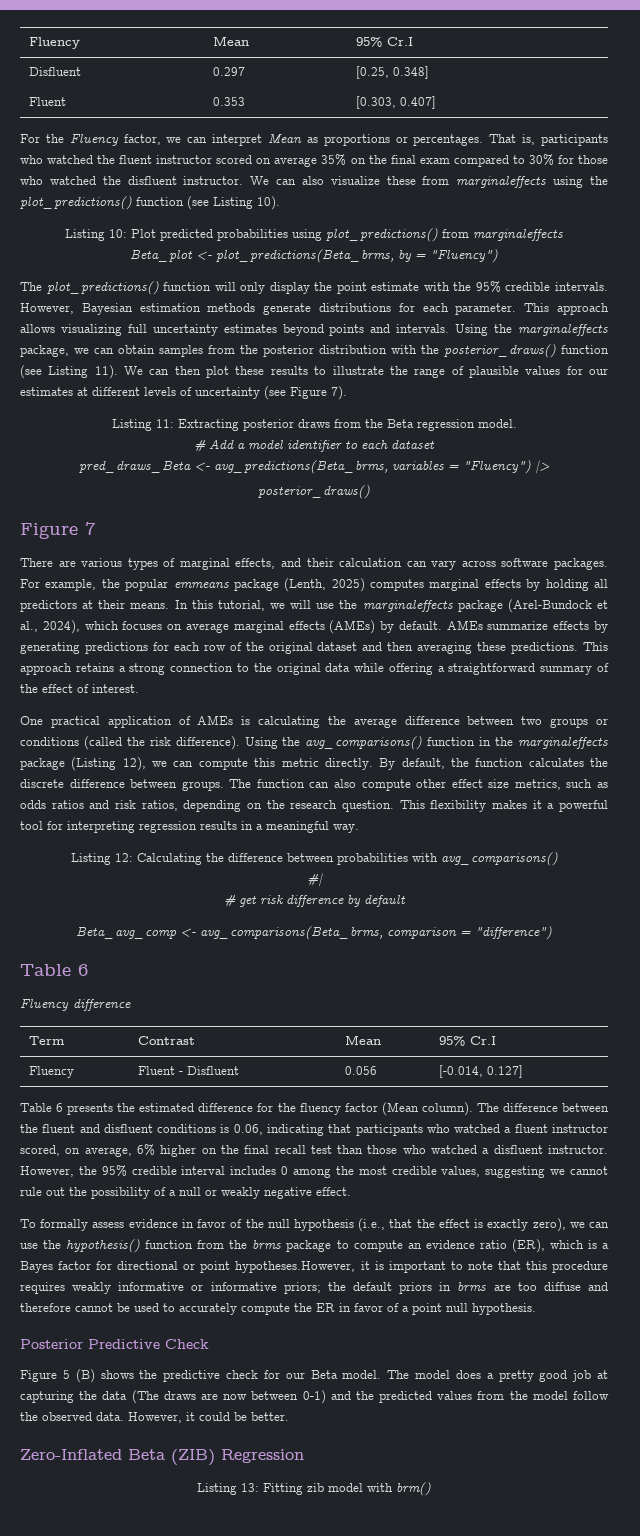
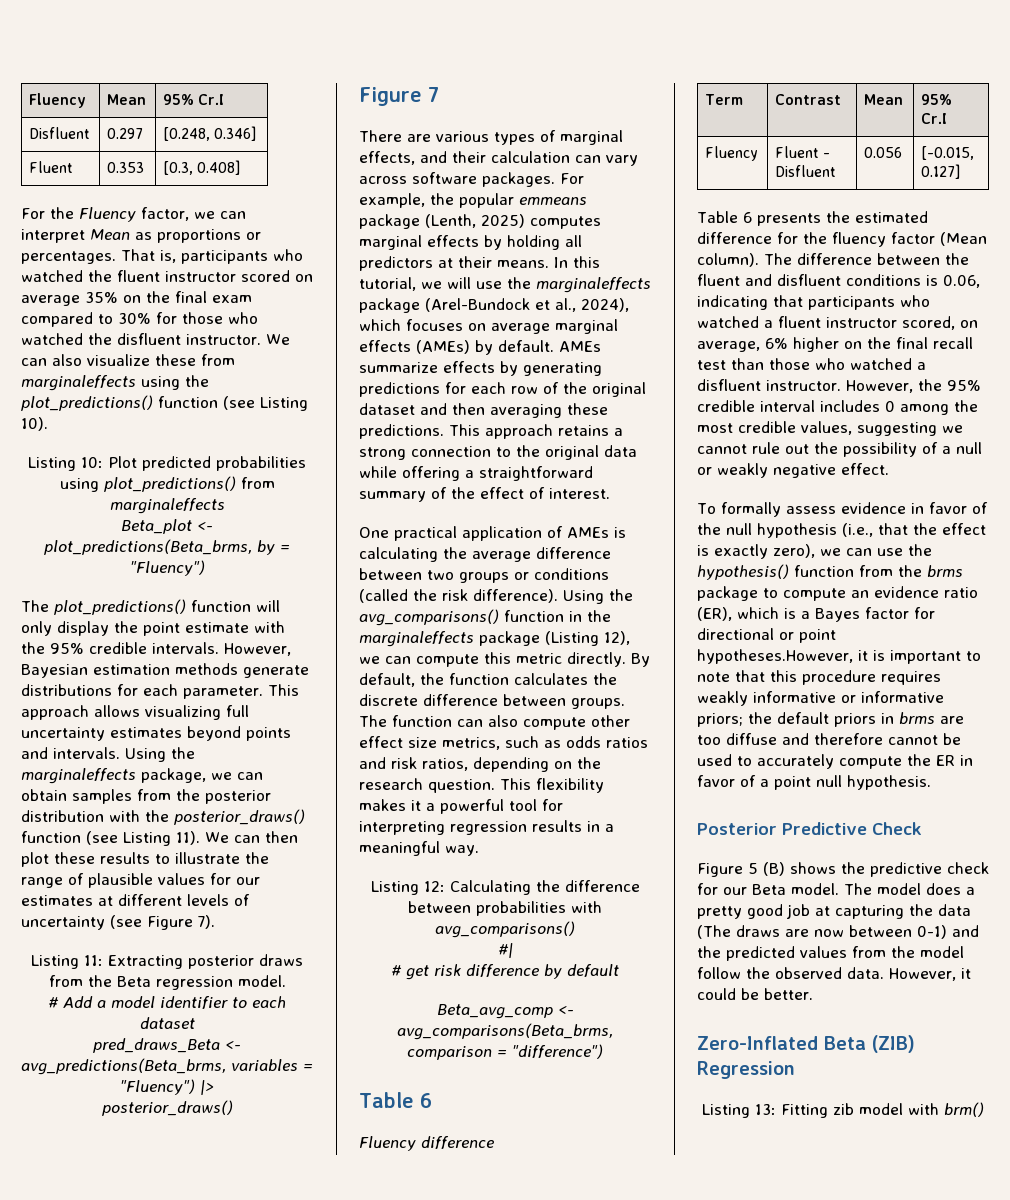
- Disfluent | 0.297 | [0.25, 0.348]
+ Disfluent | 0.297 | [0.248, 0.346]
- Fluent | 0.353 | [0.303, 0.407]
+ Fluent | 0.353 | [0.3, 0.408]
- Fluency | Fluent - Disfluent | 0.056 | [-0.014, 0.127]
+ Fluency | Fluent - Disfluent | 0.056 | [-0.015, 0.127]

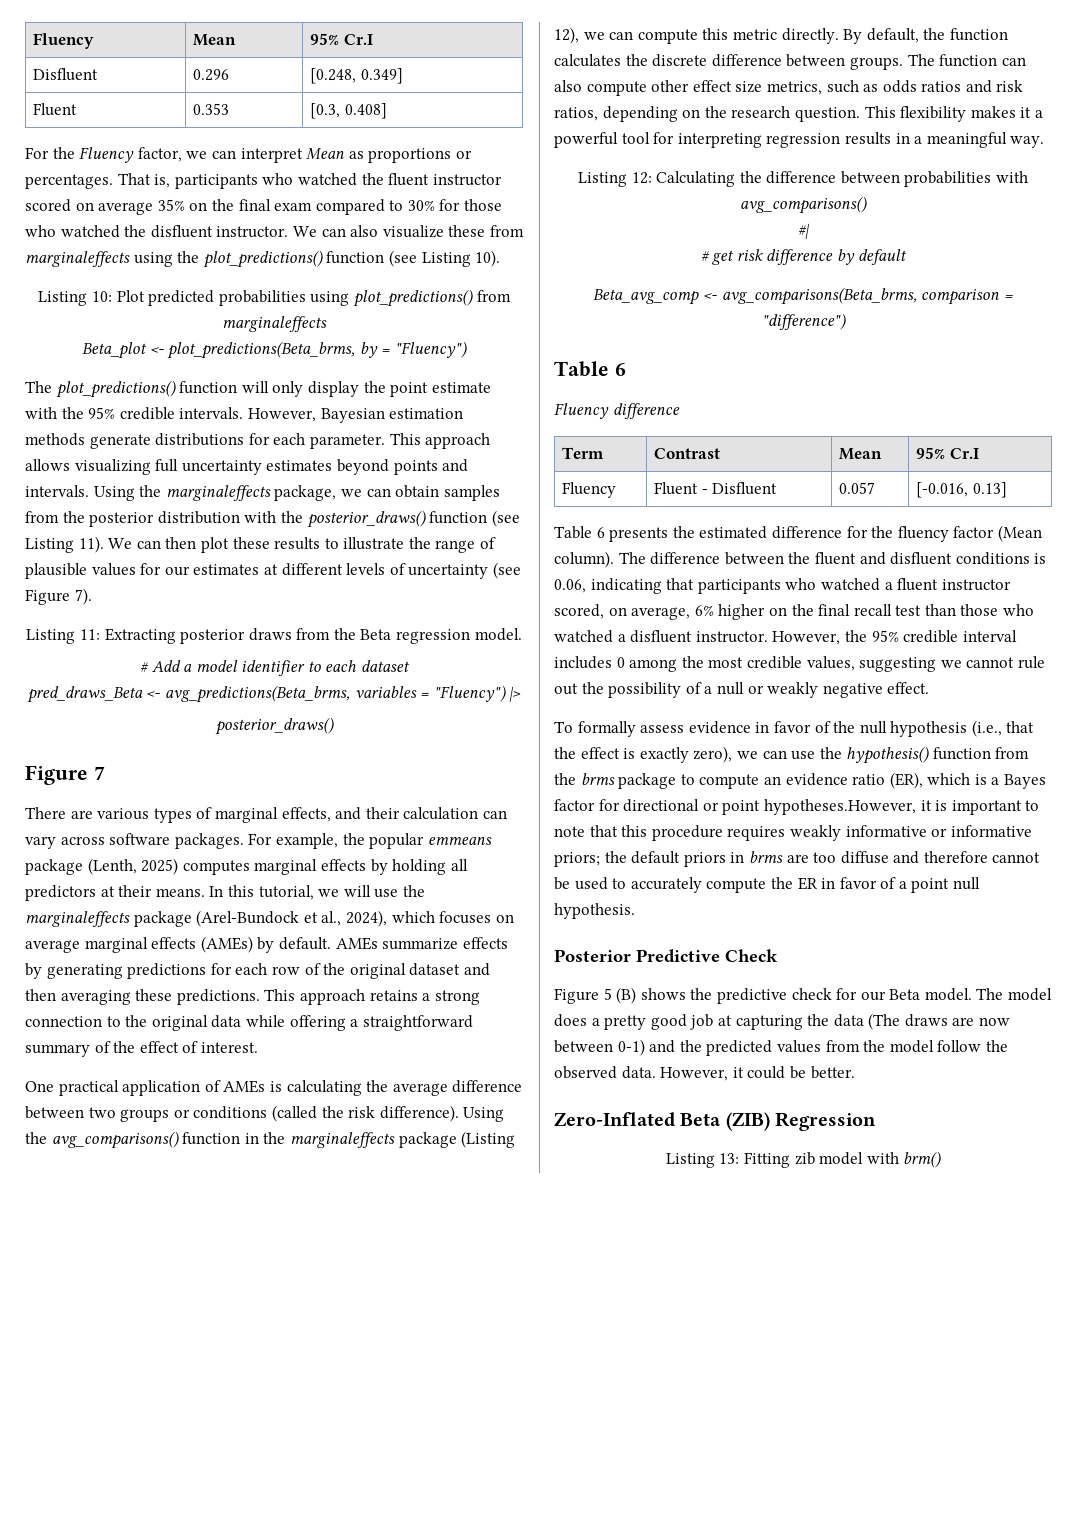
- Disfluent | 0.297 | [0.248, 0.346]
+ Disfluent | 0.296 | [0.248, 0.349]
- Fluency | Fluent - Disfluent | 0.056 | [-0.015, 0.127]
+ Fluency | Fluent - Disfluent | 0.057 | [-0.016, 0.13]

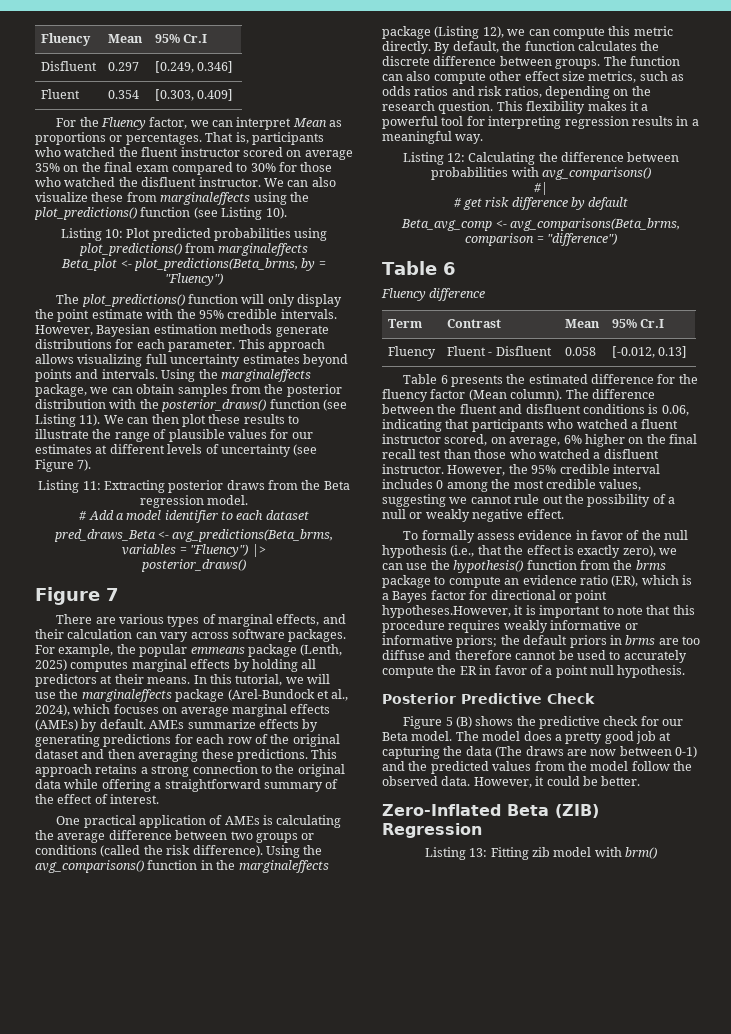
- Disfluent | 0.296 | [0.248, 0.349]
- Fluent | 0.353 | [0.3, 0.408]
+ Disfluent | 0.297 | [0.249, 0.346]
+ Fluent | 0.354 | [0.303, 0.409]
- Fluency | Fluent - Disfluent | 0.057 | [-0.016, 0.13]
+ Fluency | Fluent - Disfluent | 0.058 | [-0.012, 0.13]

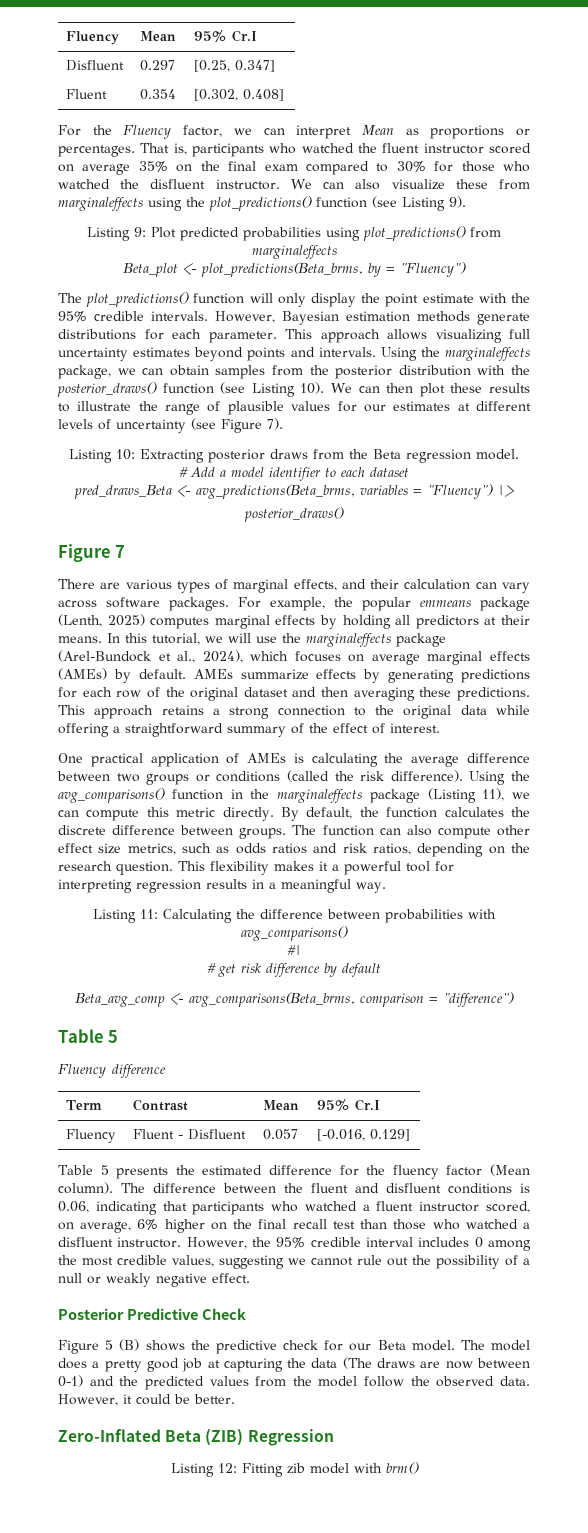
- Disfluent | 0.297 | [0.249, 0.346]
+ Disfluent | 0.297 | [0.25, 0.347]
- Fluent | 0.354 | [0.303, 0.409]
+ Fluent | 0.354 | [0.302, 0.408]
- We can also visualize these from marginaleffects using the plot_predictions() function (see Listing 10).
- Listing 10: Plot predicted probabilities using plot_predictions() from marginaleffects
+ We can also visualize these from marginaleffects using the plot_predictions() function (see Listing 9).
+ Listing 9: Plot predicted probabilities using plot_predictions() from marginaleffects
- Using the marginaleffects package, we can obtain samples from the posterior distribution with the posterior_draws() function (see Listing 11).
+ Using the marginaleffects package, we can obtain samples from the posterior distribution with the posterior_draws() function (see Listing 10).
- Listing 11: Extracting posterior draws from the Beta regression model.
+ Listing 10: Extracting posterior draws from the Beta regression model.
- Using the avg_comparisons() function in the marginaleffects package (Listing 12), we can compute this metric directly.
+ Using the avg_comparisons() function in the marginaleffects package (Listing 11), we can compute this metric directly.
- Listing 12: Calculating the difference between probabilities with avg_comparisons()
+ Listing 11: Calculating the difference between probabilities with avg_comparisons()
  Beta_avg_comp <- avg_comparisons(Beta_brms, comparison = "difference")
- Table 6
+ Table 5
- Fluency | Fluent - Disfluent | 0.058 | [-0.012, 0.13]
- Table 6 presents the estimated difference for the fluency factor (Mean column).
+ Fluency | Fluent - Disfluent | 0.057 | [-0.016, 0.129]
+ Table 5 presents the estimated difference for the fluency factor (Mean column).
- To formally assess evidence in favor of the null hypothesis (i.e., that the effect is exactly zero), we can use the hypothesis() function from the brms package to compute an evidence ratio (ER), which is a Bayes factor for directional or point hypotheses.However, it is important to note that this procedure requires weakly informative or informative priors; the default priors in brms are too diffuse and therefore cannot be used to accurately compute the ER in favor of a point null hypothesis.
- Listing 13: Fitting zib model with brm()
+ Listing 12: Fitting zib model with brm()

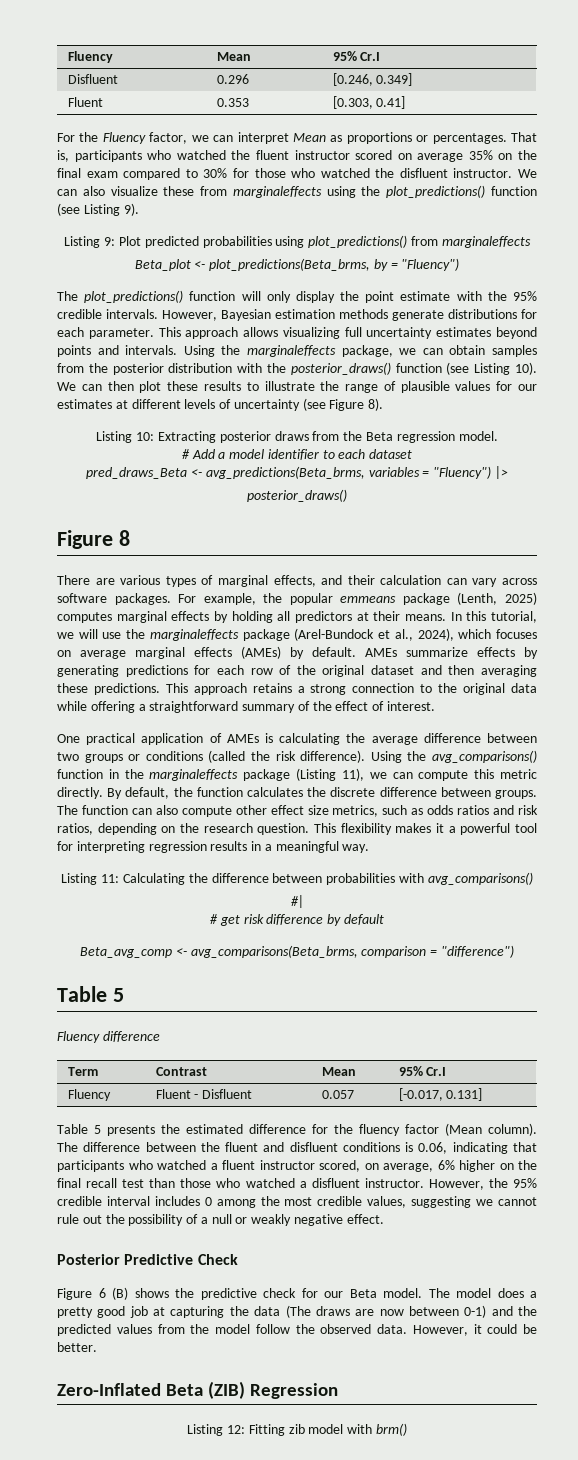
- Disfluent | 0.297 | [0.25, 0.347]
- Fluent | 0.354 | [0.302, 0.408]
+ Disfluent | 0.296 | [0.246, 0.349]
+ Fluent | 0.353 | [0.303, 0.41]
- We can then plot these results to illustrate the range of plausible values for our estimates at different levels of uncertainty (see Figure 7).
+ We can then plot these results to illustrate the range of plausible values for our estimates at different levels of uncertainty (see Figure 8).
- Figure 7
+ Figure 8
- Fluency | Fluent - Disfluent | 0.057 | [-0.016, 0.129]
+ Fluency | Fluent - Disfluent | 0.057 | [-0.017, 0.131]
- Figure 5 (B) shows the predictive check for our Beta model.
+ Figure 6 (B) shows the predictive check for our Beta model.

